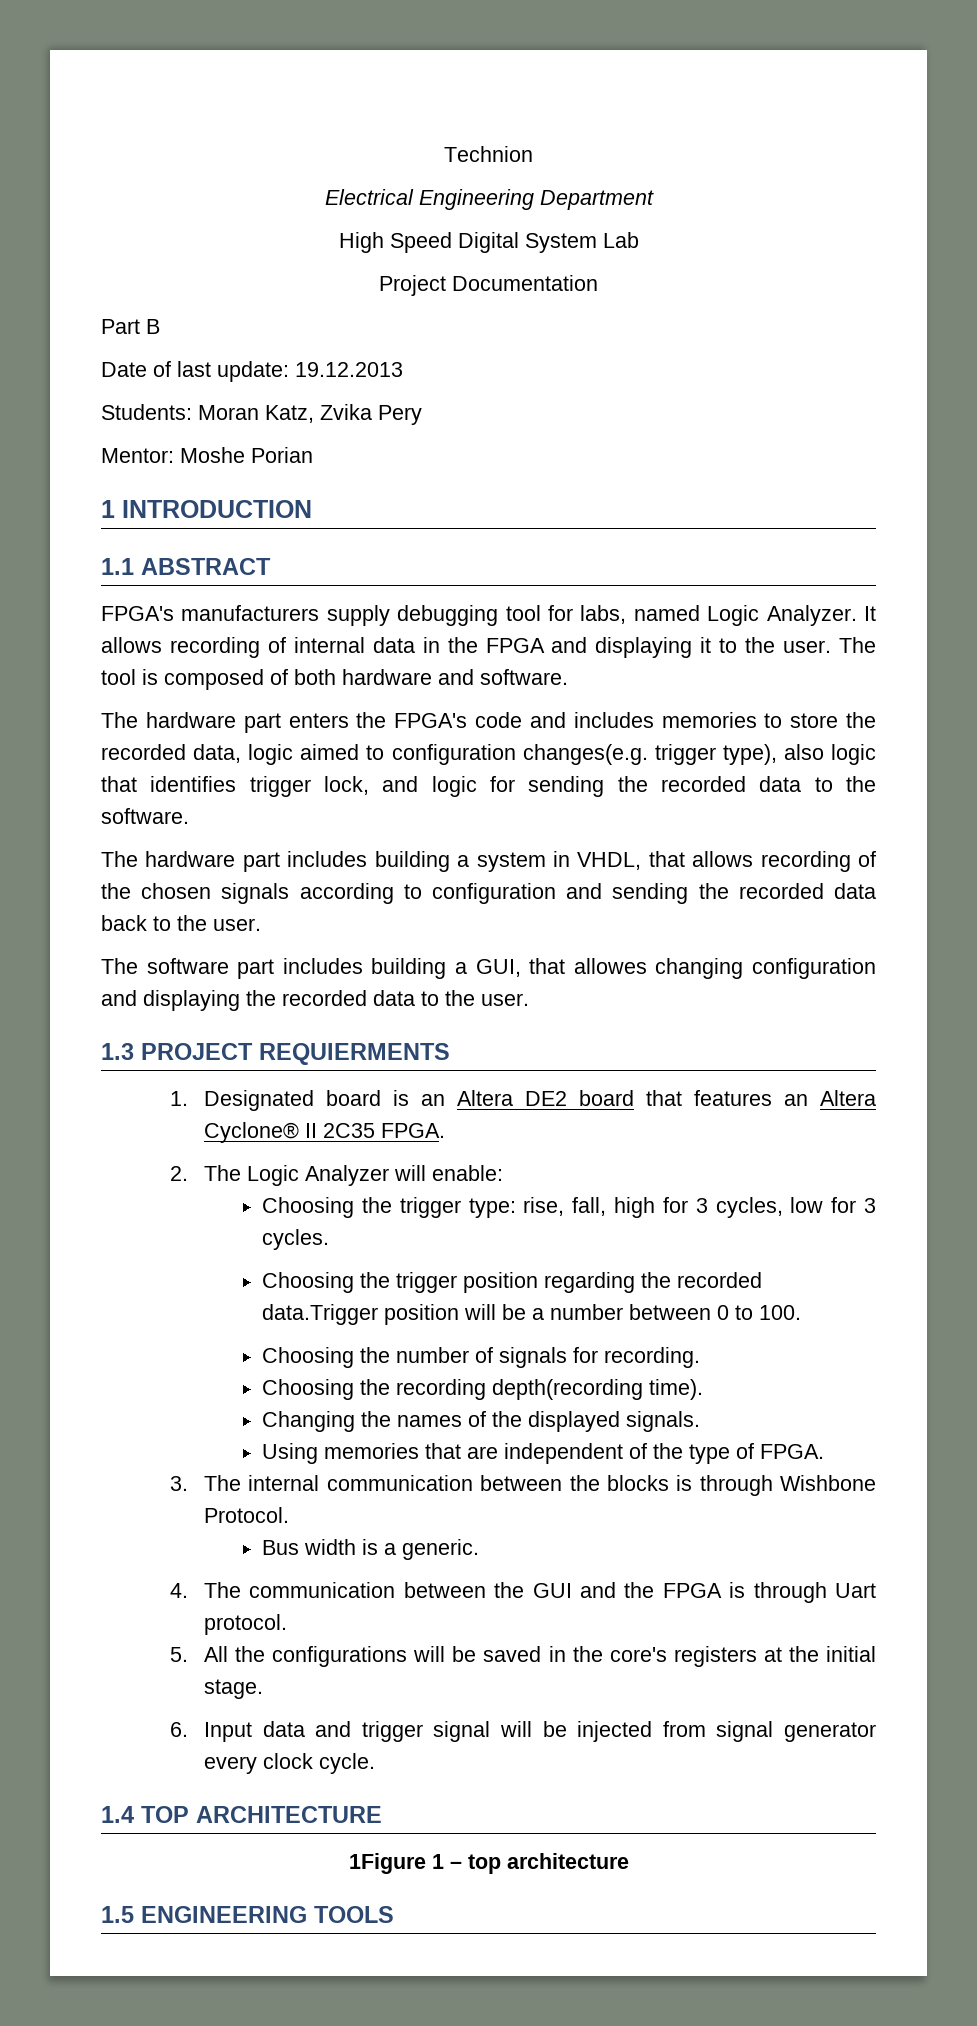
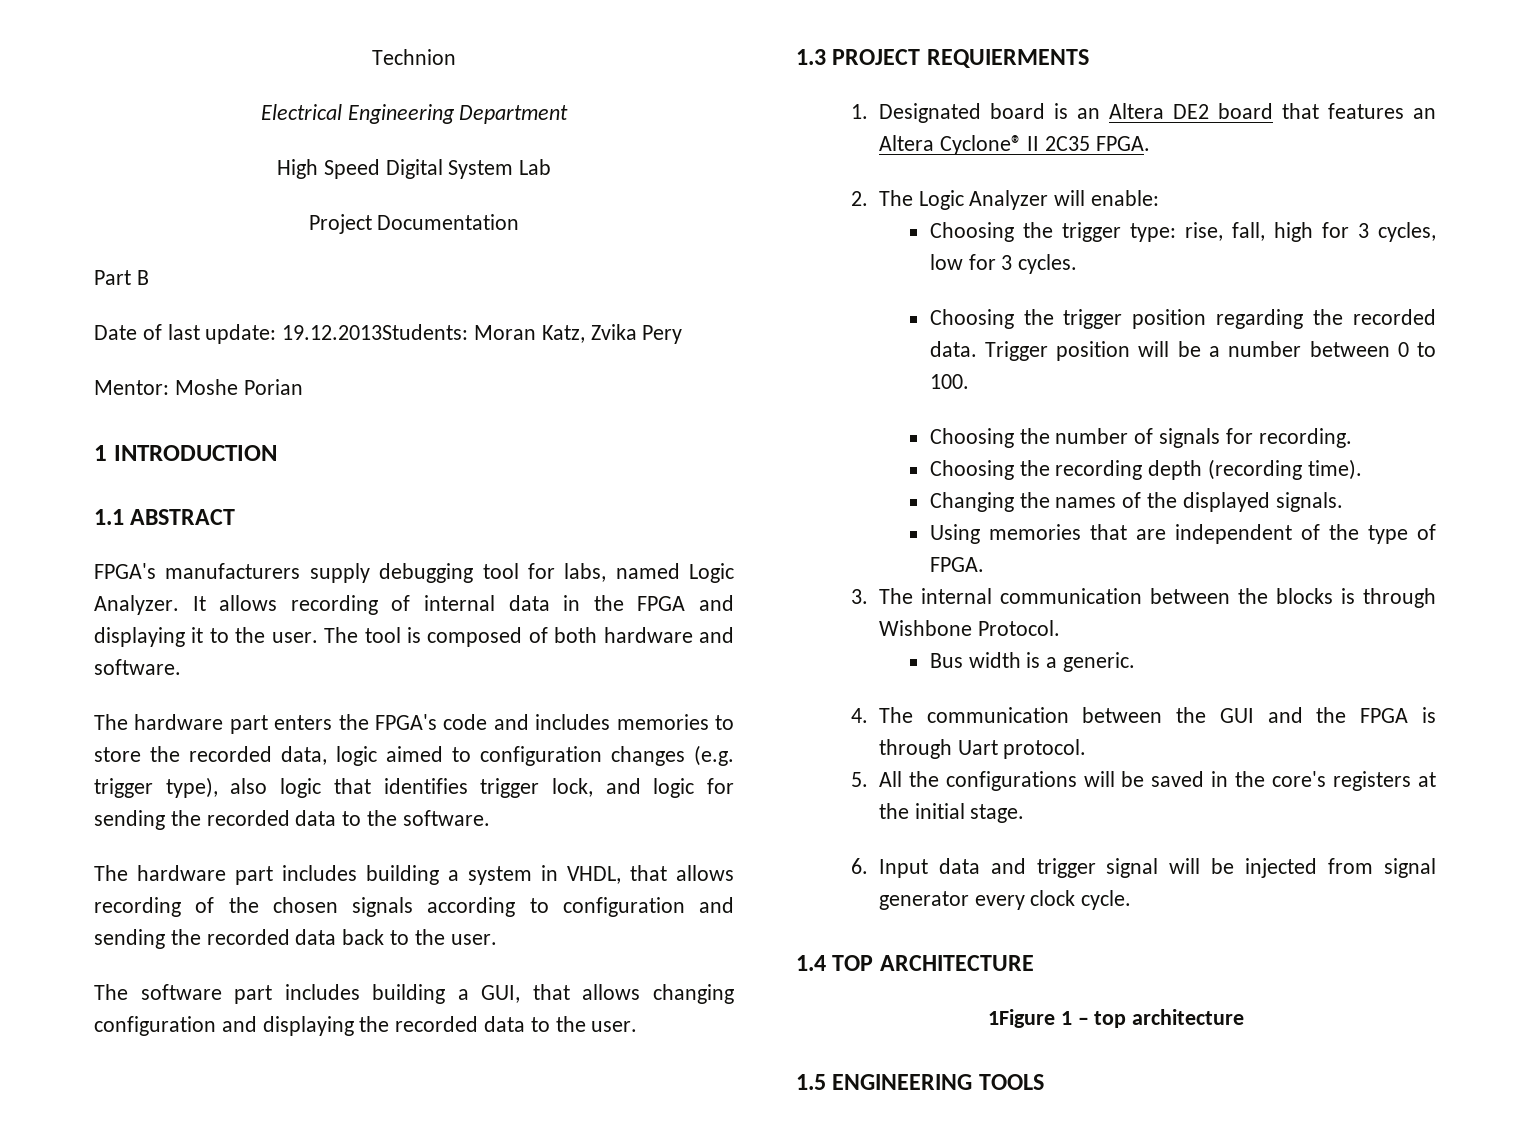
- Date of last update: 19.12.2013
- Students: Moran Katz, Zvika Pery
+ Date of last update: 19.12.2013Students: Moran Katz, Zvika Pery
- The hardware part enters the FPGA's code and includes memories to store the recorded data, logic aimed to configuration changes(e.g. trigger type), also logic that identifies trigger lock, and logic for sending the recorded data to the software.
+ The hardware part enters the FPGA's code and includes memories to store the recorded data, logic aimed to configuration changes (e.g. trigger type), also logic that identifies trigger lock, and logic for sending the recorded data to the software.
- The software part includes building a GUI, that allowes changing configuration and displaying the recorded data to the user.
+ The software part includes building a GUI, that allows changing configuration and displaying the recorded data to the user.
- Choosing the trigger position regarding the recorded data.Trigger position will be a number between 0 to 100.
+ Choosing the trigger position regarding the recorded data. Trigger position will be a number between 0 to 100.
- Choosing the recording depth(recording time).
+ Choosing the recording depth (recording time).

